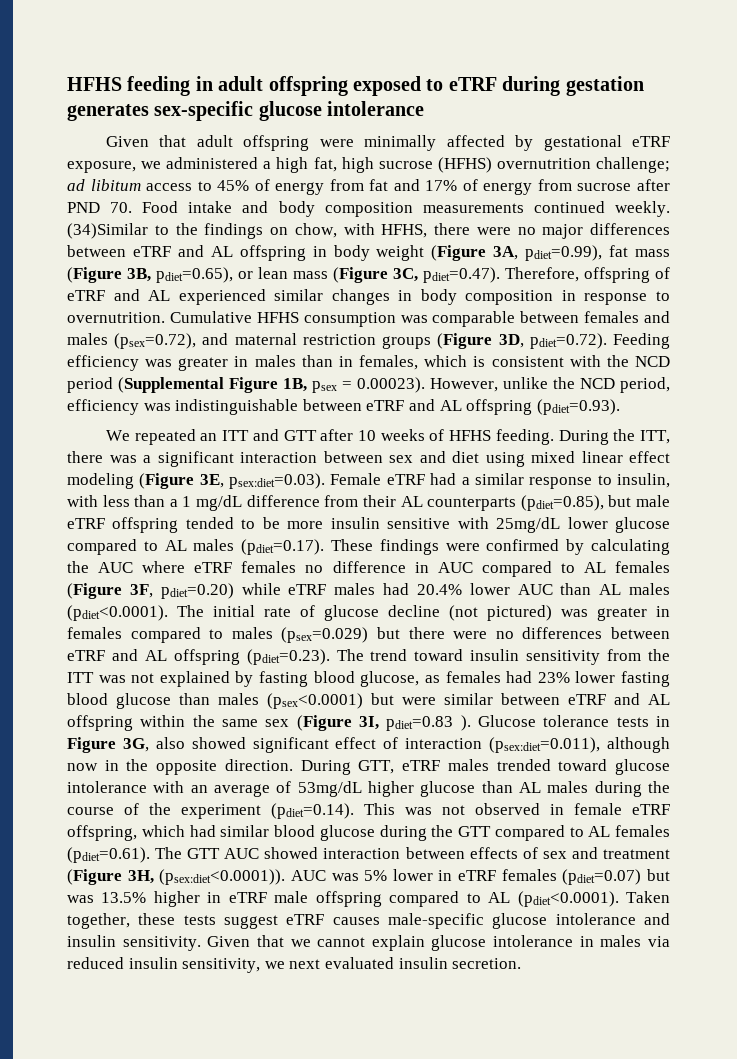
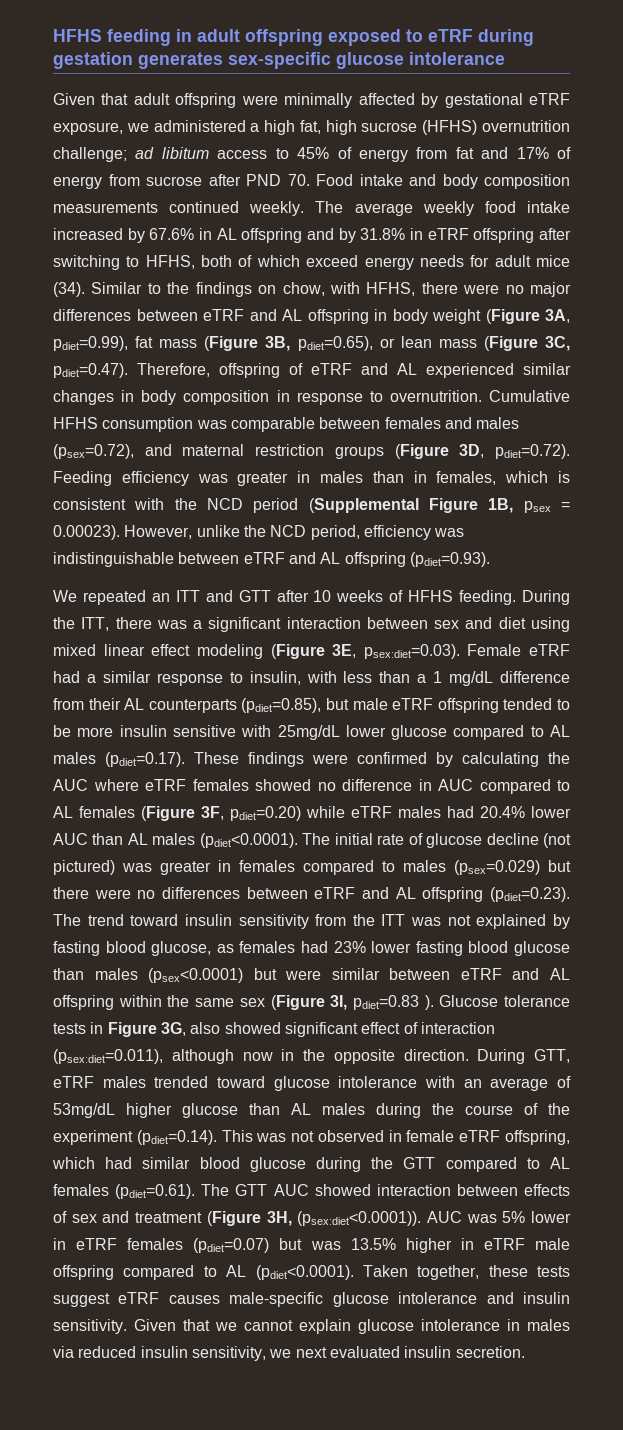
- (34)Similar to the findings on chow, with HFHS, there were no major differences between eTRF and AL offspring in body weight (Figure 3A, pdiet=0.99), fat mass (Figure 3B, pdiet=0.65), or lean mass (Figure 3C, pdiet=0.47). Therefore, offspring of eTRF and AL experienced similar changes in body composition in response to overnutrition.
+ The average weekly food intake increased by 67.6% in AL offspring and by 31.8% in eTRF offspring after switching to HFHS, both of which exceed energy needs for adult mice (34). Similar to the findings on chow, with HFHS, there were no major differences between eTRF and AL offspring in body weight (Figure 3A, pdiet=0.99), fat mass (Figure 3B, pdiet=0.65), or lean mass (Figure 3C, pdiet=0.47). Therefore, offspring of eTRF and AL experienced similar changes in body composition in response to overnutrition.
- During the ITT, there was a significant interaction between sex and diet using mixed linear effect modeling (Figure 3E, psex:diet=0.03). Female eTRF had a similar response to insulin, with less than a 1 mg/dL difference from their AL counterparts (pdiet=0.85), but male eTRF offspring tended to be more insulin sensitive with 25mg/dL lower glucose compared to AL males (pdiet=0.17). These findings were confirmed by calculating the AUC where eTRF females no difference in AUC compared to AL females (Figure 3F, pdiet=0.20) while eTRF males had 20.4% lower AUC than AL males (pdiet<0.0001). The initial rate of glucose decline (not pictured) was greater in females compared to males (psex=0.029) but there were no differences between eTRF and AL offspring (pdiet=0.23). The trend toward insulin sensitivity from the ITT was not explained by fasting blood glucose, as females had 23% lower fasting blood glucose than males (psex<0.0001) but were similar between eTRF and AL offspring within the same sex (Figure 3I, pdiet=0.83 ).
+ During the ITT, there was a significant interaction between sex and diet using mixed linear effect modeling (Figure 3E, psex:diet=0.03). Female eTRF had a similar response to insulin, with less than a 1 mg/dL difference from their AL counterparts (pdiet=0.85), but male eTRF offspring tended to be more insulin sensitive with 25mg/dL lower glucose compared to AL males (pdiet=0.17). These findings were confirmed by calculating the AUC where eTRF females showed no difference in AUC compared to AL females (Figure 3F, pdiet=0.20) while eTRF males had 20.4% lower AUC than AL males (pdiet<0.0001). The initial rate of glucose decline (not pictured) was greater in females compared to males (psex=0.029) but there were no differences between eTRF and AL offspring (pdiet=0.23). The trend toward insulin sensitivity from the ITT was not explained by fasting blood glucose, as females had 23% lower fasting blood glucose than males (psex<0.0001) but were similar between eTRF and AL offspring within the same sex (Figure 3I, pdiet=0.83 ).

